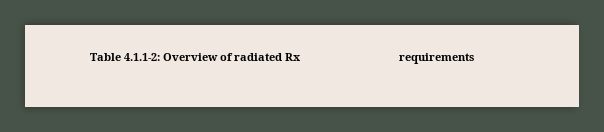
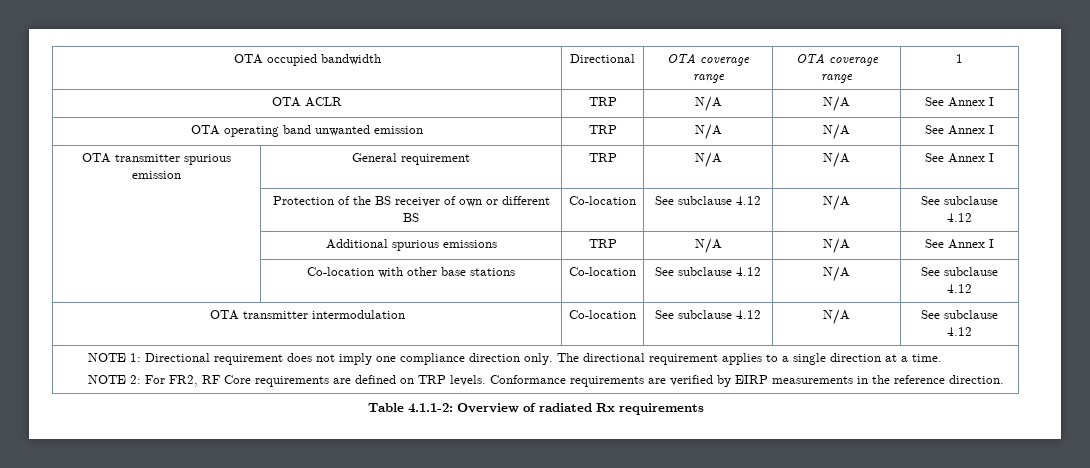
+ OTA occupied bandwidth | Directional | OTA coverage range | OTA coverage range | 1
+ OTA ACLR | TRP | N/A | N/A | See Annex I
+ OTA operating band unwanted emission | TRP | N/A | N/A | See Annex I
+ OTA transmitter spurious emission | General requirement | TRP | N/A | N/A | See Annex I
+ | Protection of the BS receiver of own or different BS | Co-location | See subclause 4.12 | N/A | See subclause 4.12
+ | Additional spurious emissions | TRP | N/A | N/A | See Annex I
+ | Co-location with other base stations | Co-location | See subclause 4.12 | N/A | See subclause 4.12
+ OTA transmitter intermodulation | Co-location | See subclause 4.12 | N/A | See subclause 4.12
+ NOTE 1: Directional requirement does not imply one compliance direction only. The directional requirement applies to a single direction at a time.
+ NOTE 2: For FR2, RF Core requirements are defined on TRP levels. Conformance requirements are verified by EIRP measurements in the reference direction.

